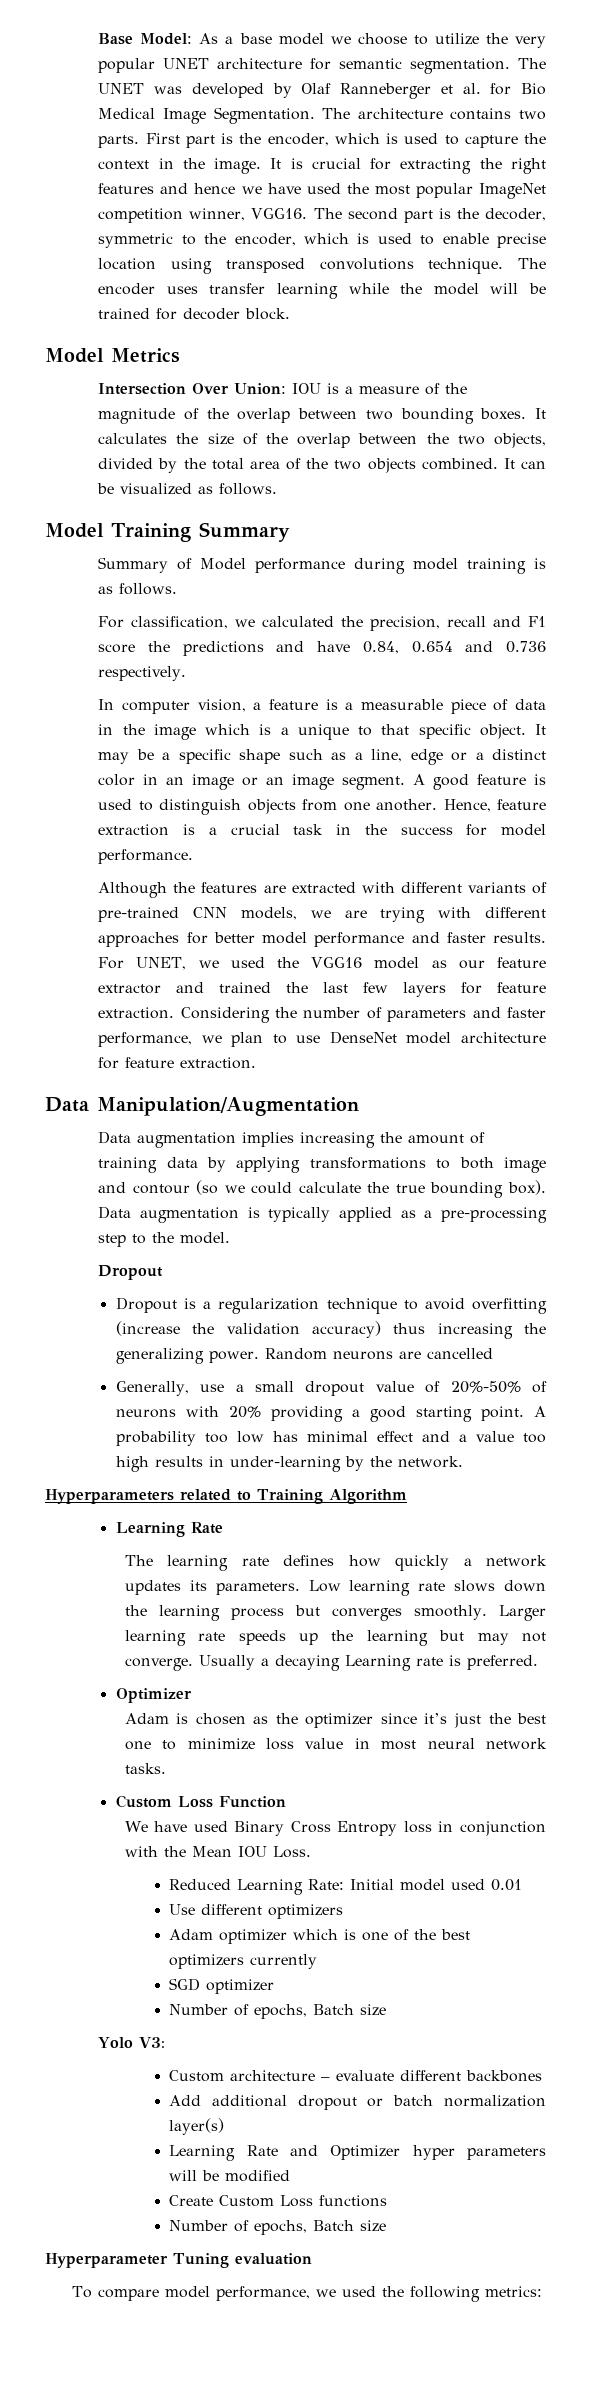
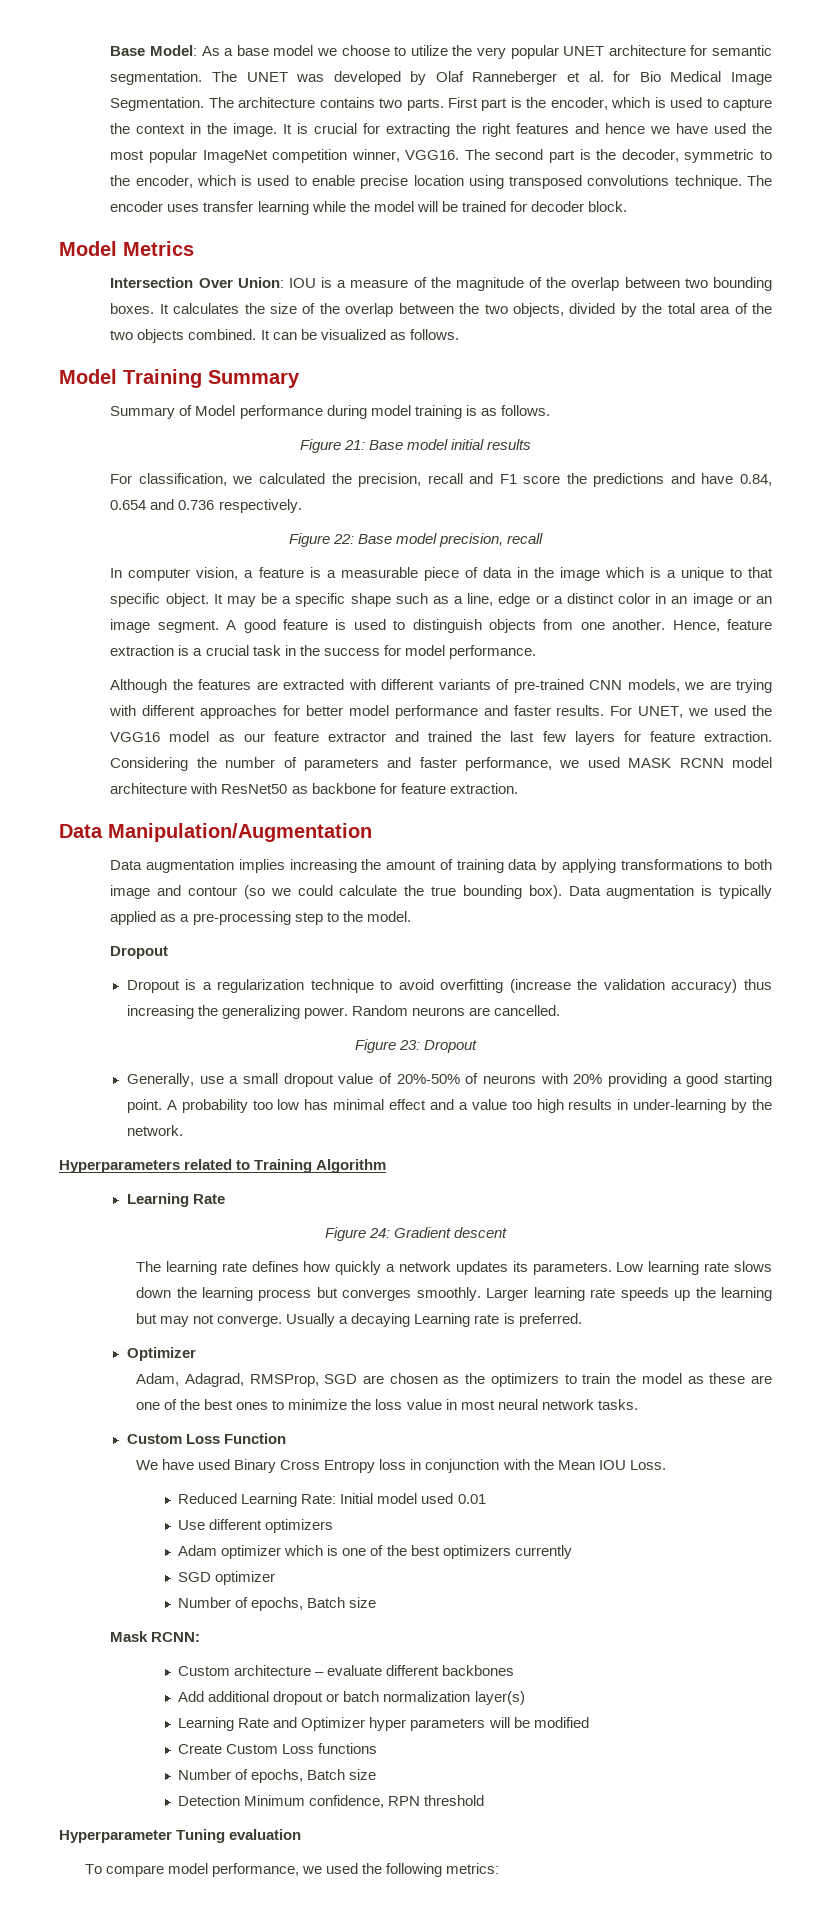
+ Figure 21: Base model initial results
+ Figure 22: Base model precision, recall
- Considering the number of parameters and faster performance, we plan to use DenseNet model architecture for feature extraction.
+ Considering the number of parameters and faster performance, we used MASK RCNN model architecture with ResNet50 as backbone for feature extraction.
- Random neurons are cancelled
+ Random neurons are cancelled.
+ Figure 23: Dropout
+ Figure 24: Gradient descent
- Adam is chosen as the optimizer since it’s just the best one to minimize loss value in most neural network tasks.
+ Adam, Adagrad, RMSProp, SGD are chosen as the optimizers to train the model as these are one of the best ones to minimize the loss value in most neural network tasks.
- Yolo V3:
+ Mask RCNN:
+ Detection Minimum confidence, RPN threshold

